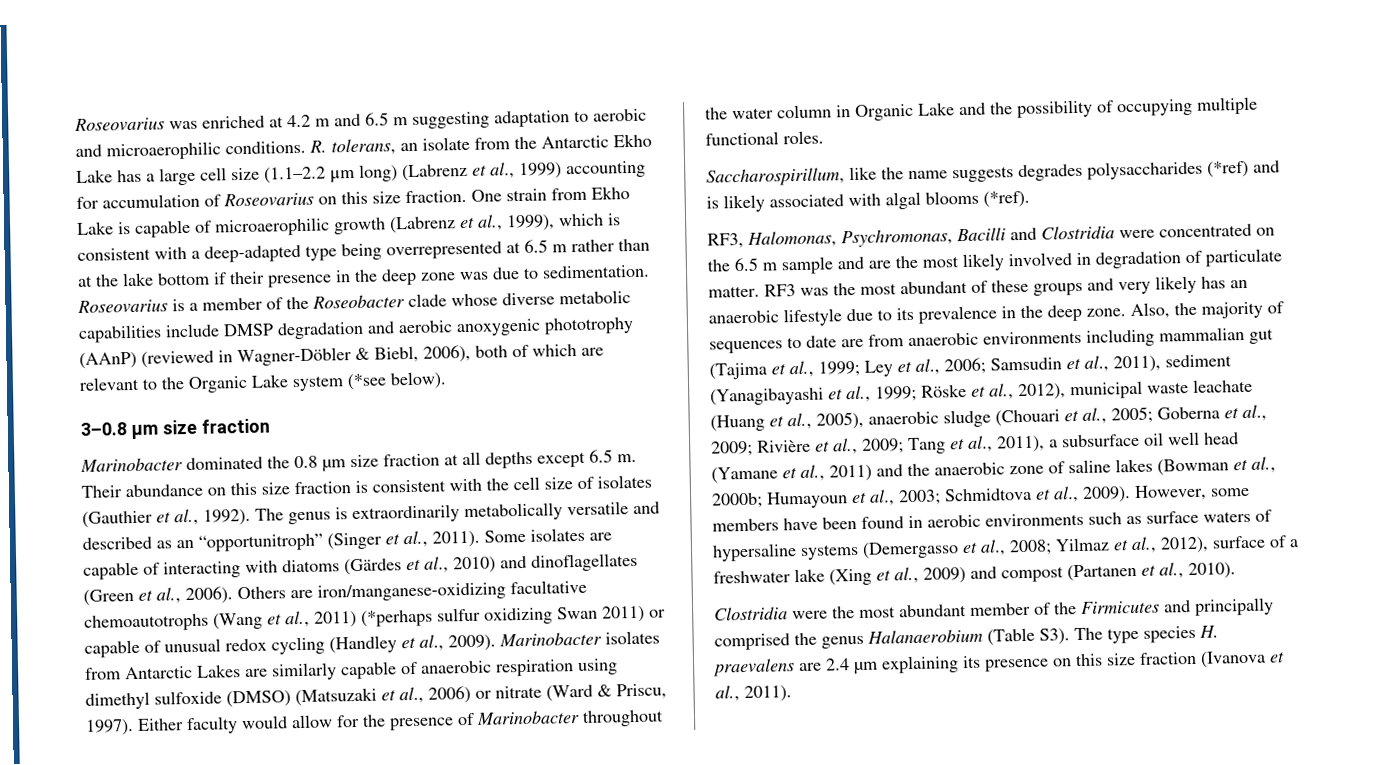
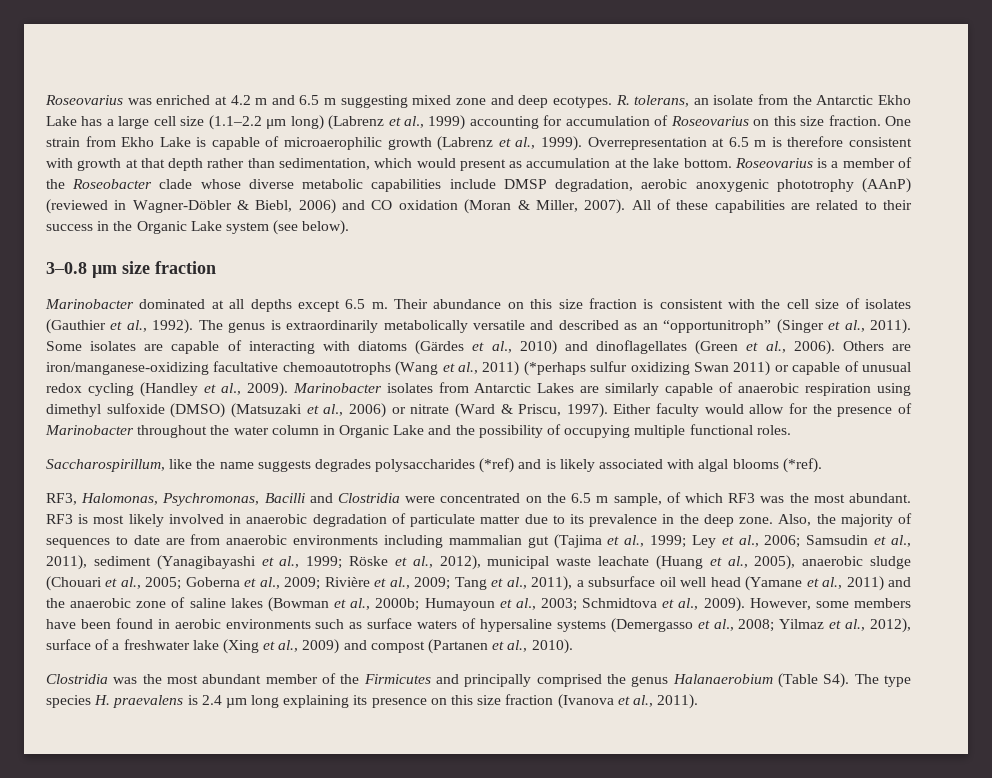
- Roseovarius was enriched at 4.2 m and 6.5 m suggesting adaptation to aerobic and microaerophilic conditions.
+ Roseovarius was enriched at 4.2 m and 6.5 m suggesting mixed zone and deep ecotypes.
- One strain from Ekho Lake is capable of microaerophilic growth (Labrenz et al., 1999), which is consistent with a deep-adapted type being overrepresented at 6.5 m rather than at the lake bottom if their presence in the deep zone was due to sedimentation.
+ One strain from Ekho Lake is capable of microaerophilic growth (Labrenz et al., 1999). Overrepresentation at 6.5 m is therefore consistent with growth at that depth rather than sedimentation, which would present as accumulation at the lake bottom.
- Roseovarius is a member of the Roseobacter clade whose diverse metabolic capabilities include DMSP degradation and aerobic anoxygenic phototrophy (AAnP) (reviewed in Wagner-Döbler & Biebl, 2006), both of which are relevant to the Organic Lake system (*see below).
+ Roseovarius is a member of the Roseobacter clade whose diverse metabolic capabilities include DMSP degradation, aerobic anoxygenic phototrophy (AAnP) (reviewed in Wagner-Döbler & Biebl, 2006) and CO oxidation (Moran & Miller, 2007). All of these capabilities are related to their success in the Organic Lake system (see below).
- Marinobacter dominated the 0.8 µm size fraction at all depths except 6.5 m.
+ Marinobacter dominated at all depths except 6.5 m.
- RF3, Halomonas, Psychromonas, Bacilli and Clostridia were concentrated on the 6.5 m sample and are the most likely involved in degradation of particulate matter. RF3 was the most abundant of these groups and very likely has an anaerobic lifestyle due to its prevalence in the deep zone.
+ RF3, Halomonas, Psychromonas, Bacilli and Clostridia were concentrated on the 6.5 m sample, of which RF3 was the most abundant. RF3 is most likely involved in anaerobic degradation of particulate matter due to its prevalence in the deep zone.
- Clostridia were the most abundant member of the Firmicutes and principally comprised the genus Halanaerobium (Table S3). The type species H. praevalens are 2.4 µm explaining its presence on this size fraction (Ivanova et al., 2011).
+ Clostridia was the most abundant member of the Firmicutes and principally comprised the genus Halanaerobium (Table S4). The type species H. praevalens is 2.4 µm long explaining its presence on this size fraction (Ivanova et al., 2011).

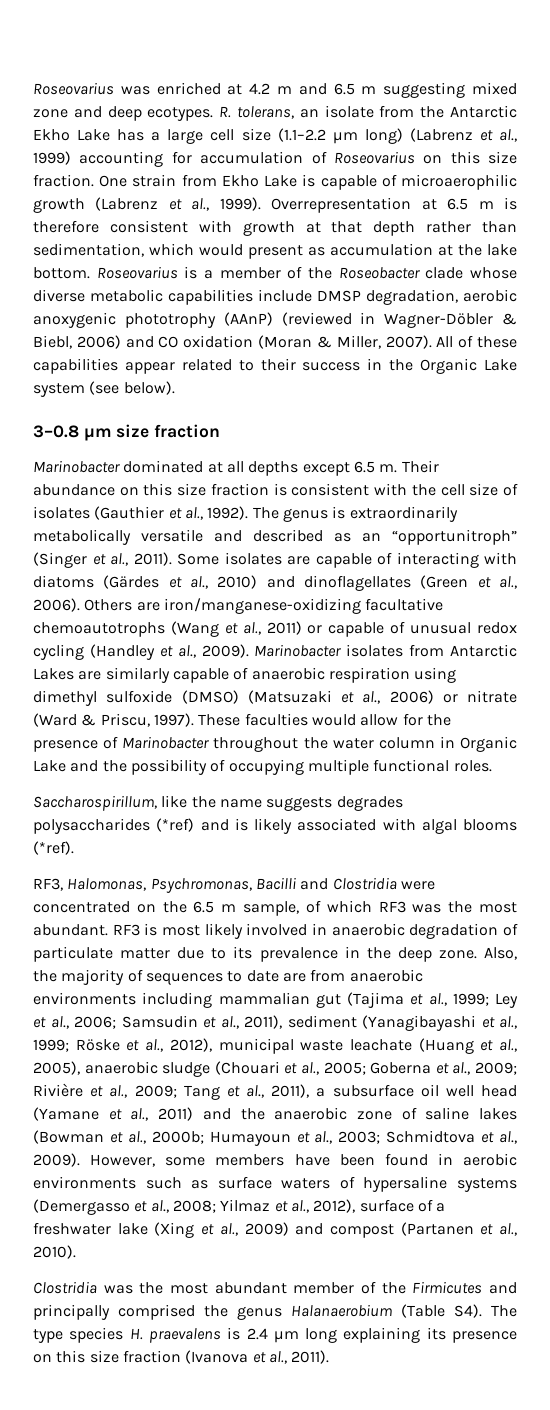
- All of these capabilities are related to their success in the Organic Lake system (see below).
+ All of these capabilities appear related to their success in the Organic Lake system (see below).
- Others are iron/manganese-oxidizing facultative chemoautotrophs (Wang et al., 2011) (*perhaps sulfur oxidizing Swan 2011) or capable of unusual redox cycling (Handley et al., 2009).
+ Others are iron/manganese-oxidizing facultative chemoautotrophs (Wang et al., 2011) or capable of unusual redox cycling (Handley et al., 2009).
- Either faculty would allow for the presence of Marinobacter throughout the water column in Organic Lake and the possibility of occupying multiple functional roles.
+ These faculties would allow for the presence of Marinobacter throughout the water column in Organic Lake and the possibility of occupying multiple functional roles.

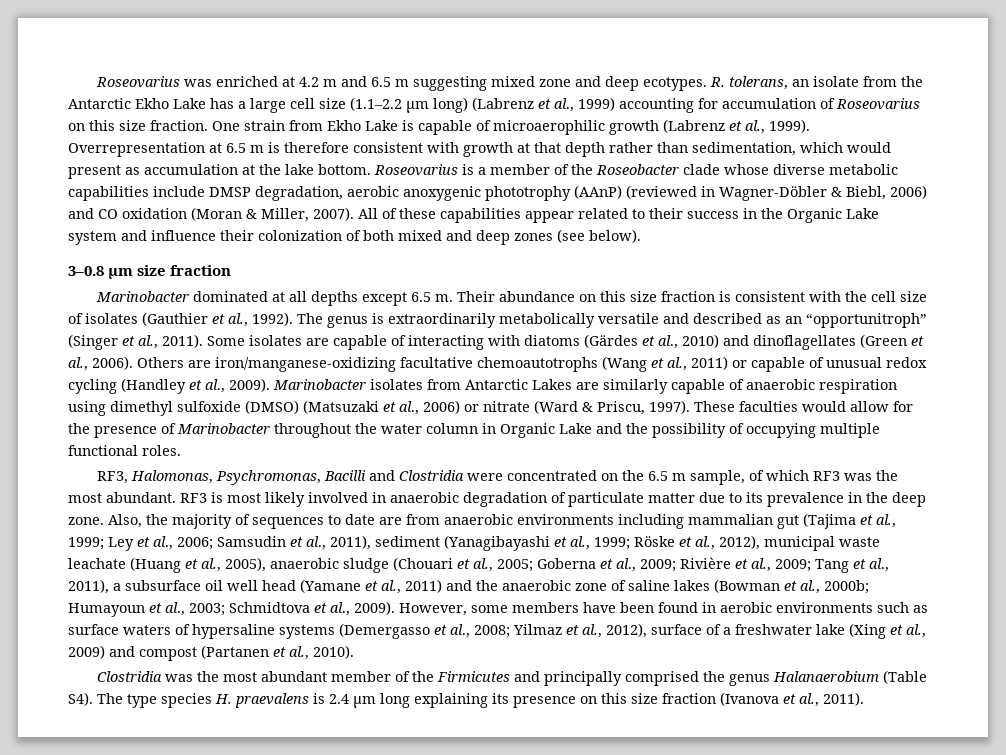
- All of these capabilities appear related to their success in the Organic Lake system (see below).
+ All of these capabilities appear related to their success in the Organic Lake system and influence their colonization of both mixed and deep zones (see below).
- Saccharospirillum, like the name suggests degrades polysaccharides (*ref) and is likely associated with algal blooms (*ref).

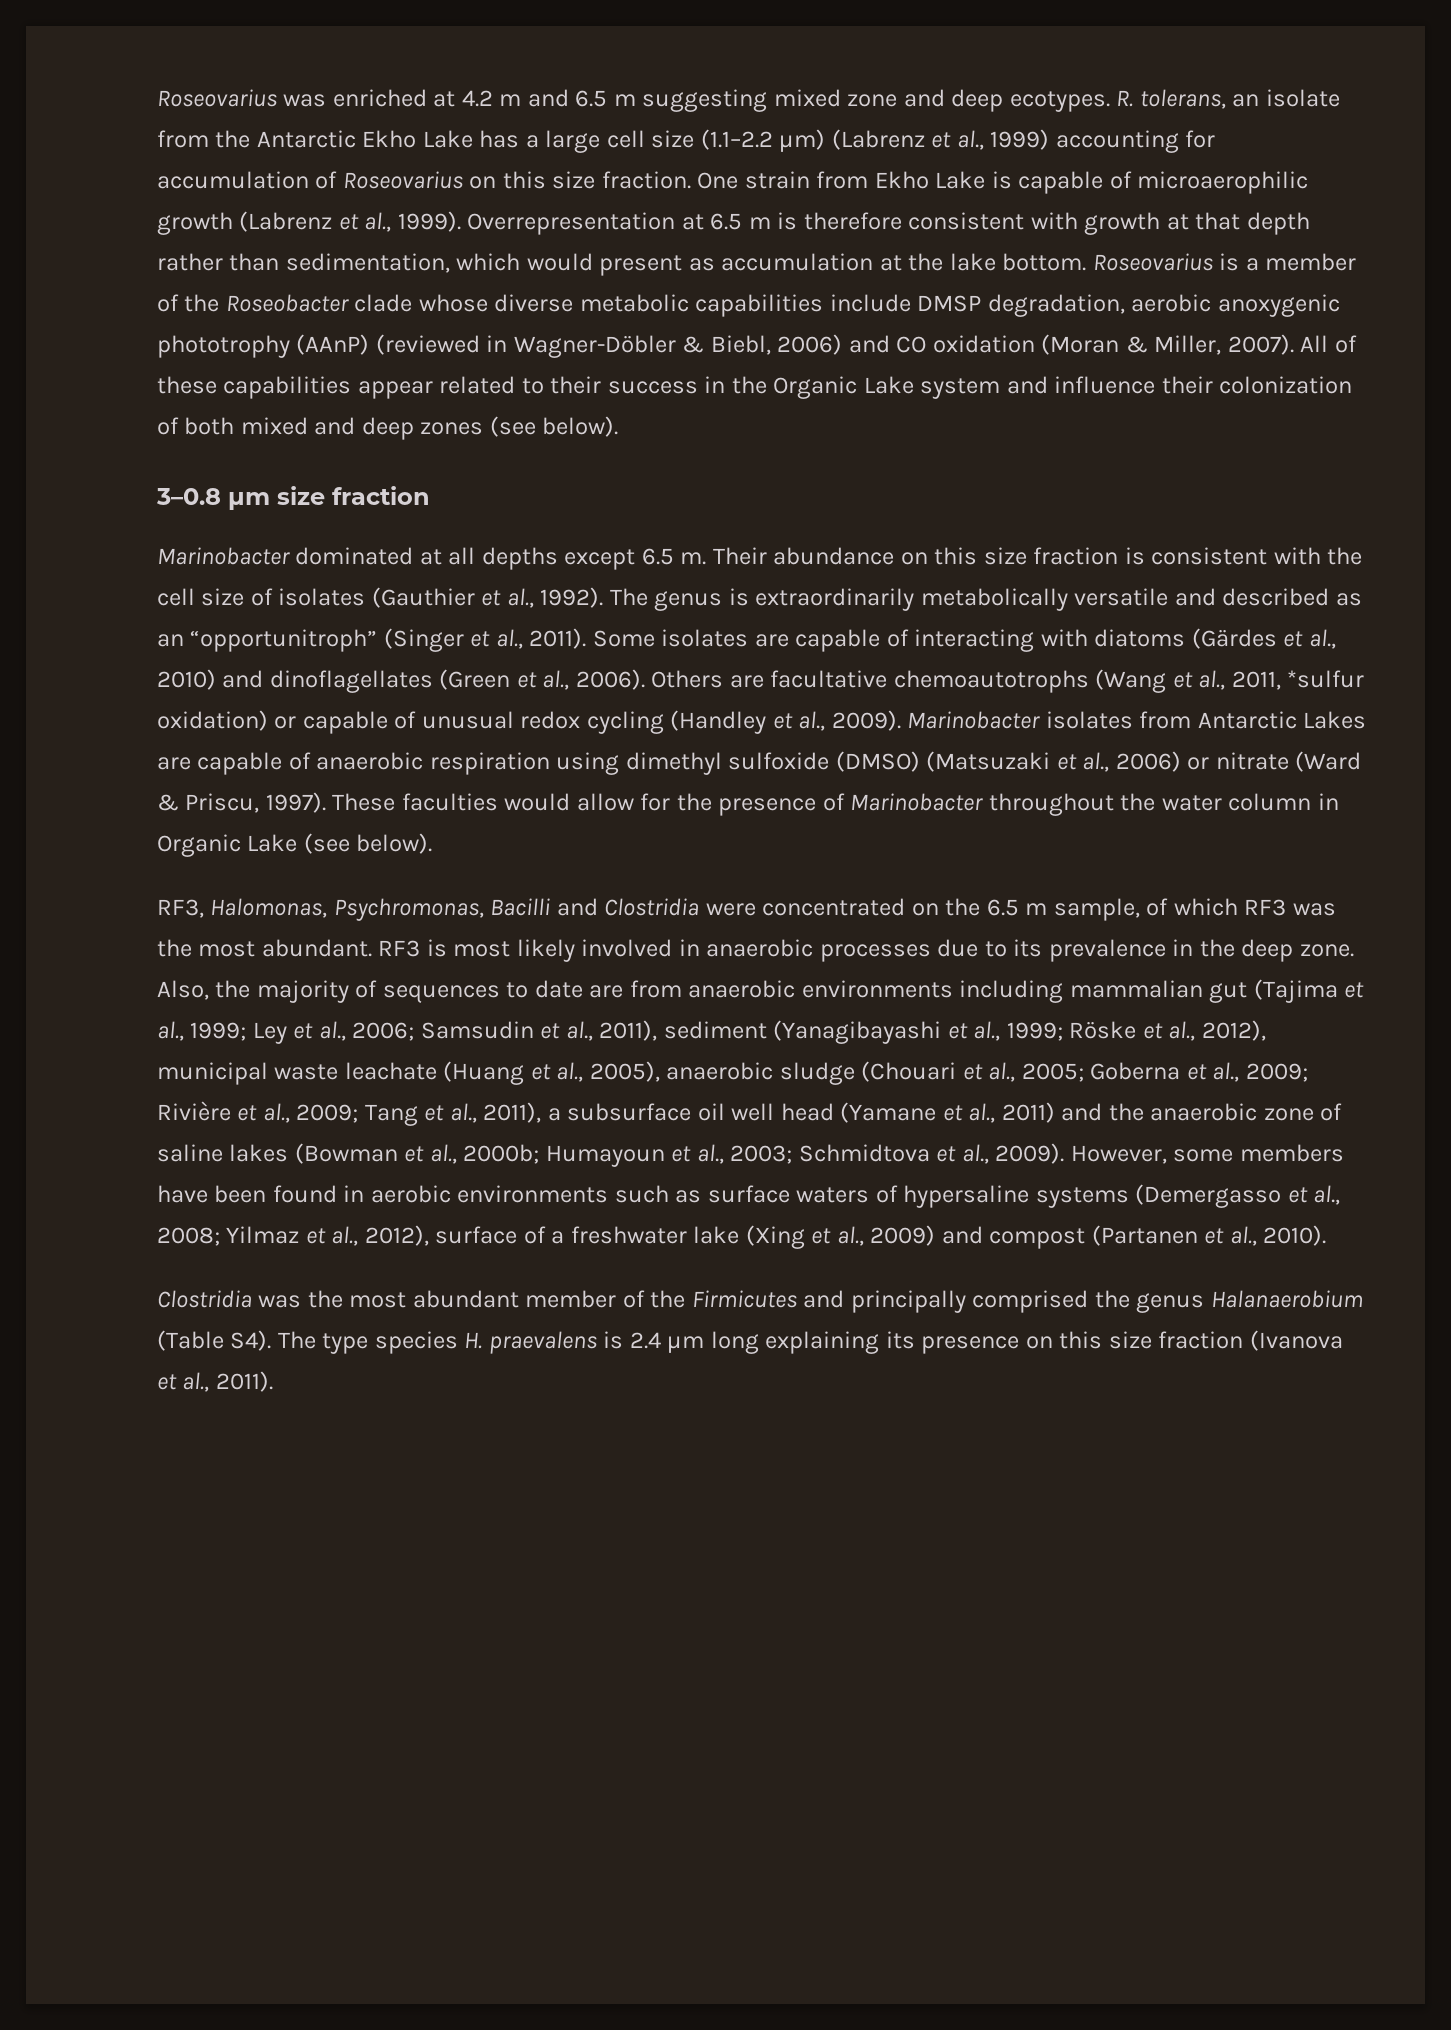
- R. tolerans, an isolate from the Antarctic Ekho Lake has a large cell size (1.1–2.2 μm long) (Labrenz et al., 1999) accounting for accumulation of Roseovarius on this size fraction.
+ R. tolerans, an isolate from the Antarctic Ekho Lake has a large cell size (1.1–2.2 μm) (Labrenz et al., 1999) accounting for accumulation of Roseovarius on this size fraction.
- Others are iron/manganese-oxidizing facultative chemoautotrophs (Wang et al., 2011) or capable of unusual redox cycling (Handley et al., 2009).
+ Others are facultative chemoautotrophs (Wang et al., 2011, *sulfur oxidation) or capable of unusual redox cycling (Handley et al., 2009).
- Marinobacter isolates from Antarctic Lakes are similarly capable of anaerobic respiration using dimethyl sulfoxide (DMSO) (Matsuzaki et al., 2006) or nitrate (Ward & Priscu, 1997).
+ Marinobacter isolates from Antarctic Lakes are capable of anaerobic respiration using dimethyl sulfoxide (DMSO) (Matsuzaki et al., 2006) or nitrate (Ward & Priscu, 1997).
- These faculties would allow for the presence of Marinobacter throughout the water column in Organic Lake and the possibility of occupying multiple functional roles.
+ These faculties would allow for the presence of Marinobacter throughout the water column in Organic Lake (see below).
- RF3 is most likely involved in anaerobic degradation of particulate matter due to its prevalence in the deep zone.
+ RF3 is most likely involved in anaerobic processes due to its prevalence in the deep zone.

